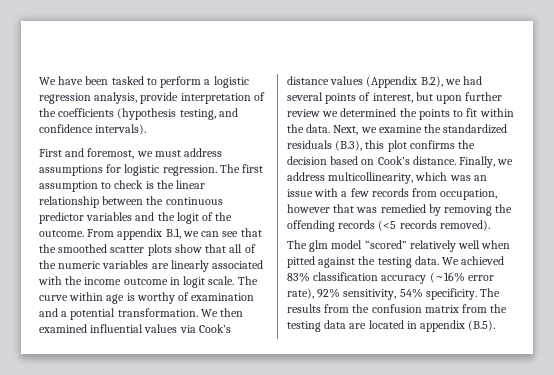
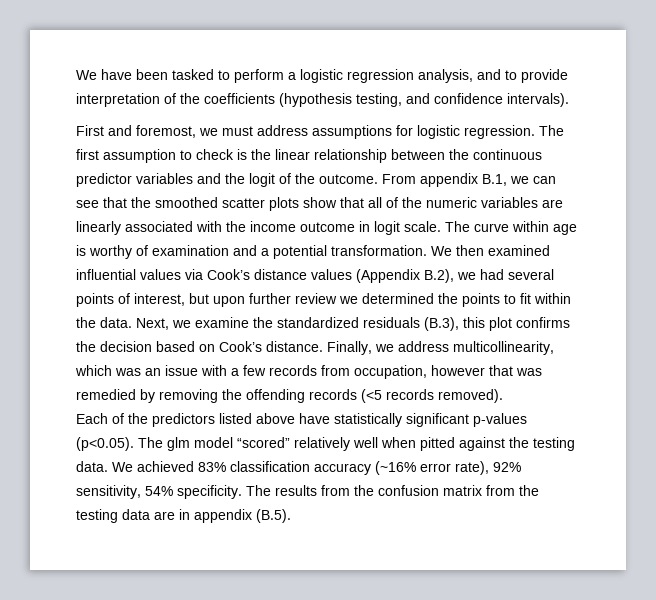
- We have been tasked to perform a logistic regression analysis, provide interpretation of the coefficients (hypothesis testing, and confidence intervals).
+ We have been tasked to perform a logistic regression analysis, and to provide interpretation of the coefficients (hypothesis testing, and confidence intervals).
- The glm model “scored” relatively well when pitted against the testing data.
+ Each of the predictors listed above have statistically significant p-values (p<0.05). The glm model “scored” relatively well when pitted against the testing data.
- The results from the confusion matrix from the testing data are located in appendix (B.5).
+ The results from the confusion matrix from the testing data are in appendix (B.5).

